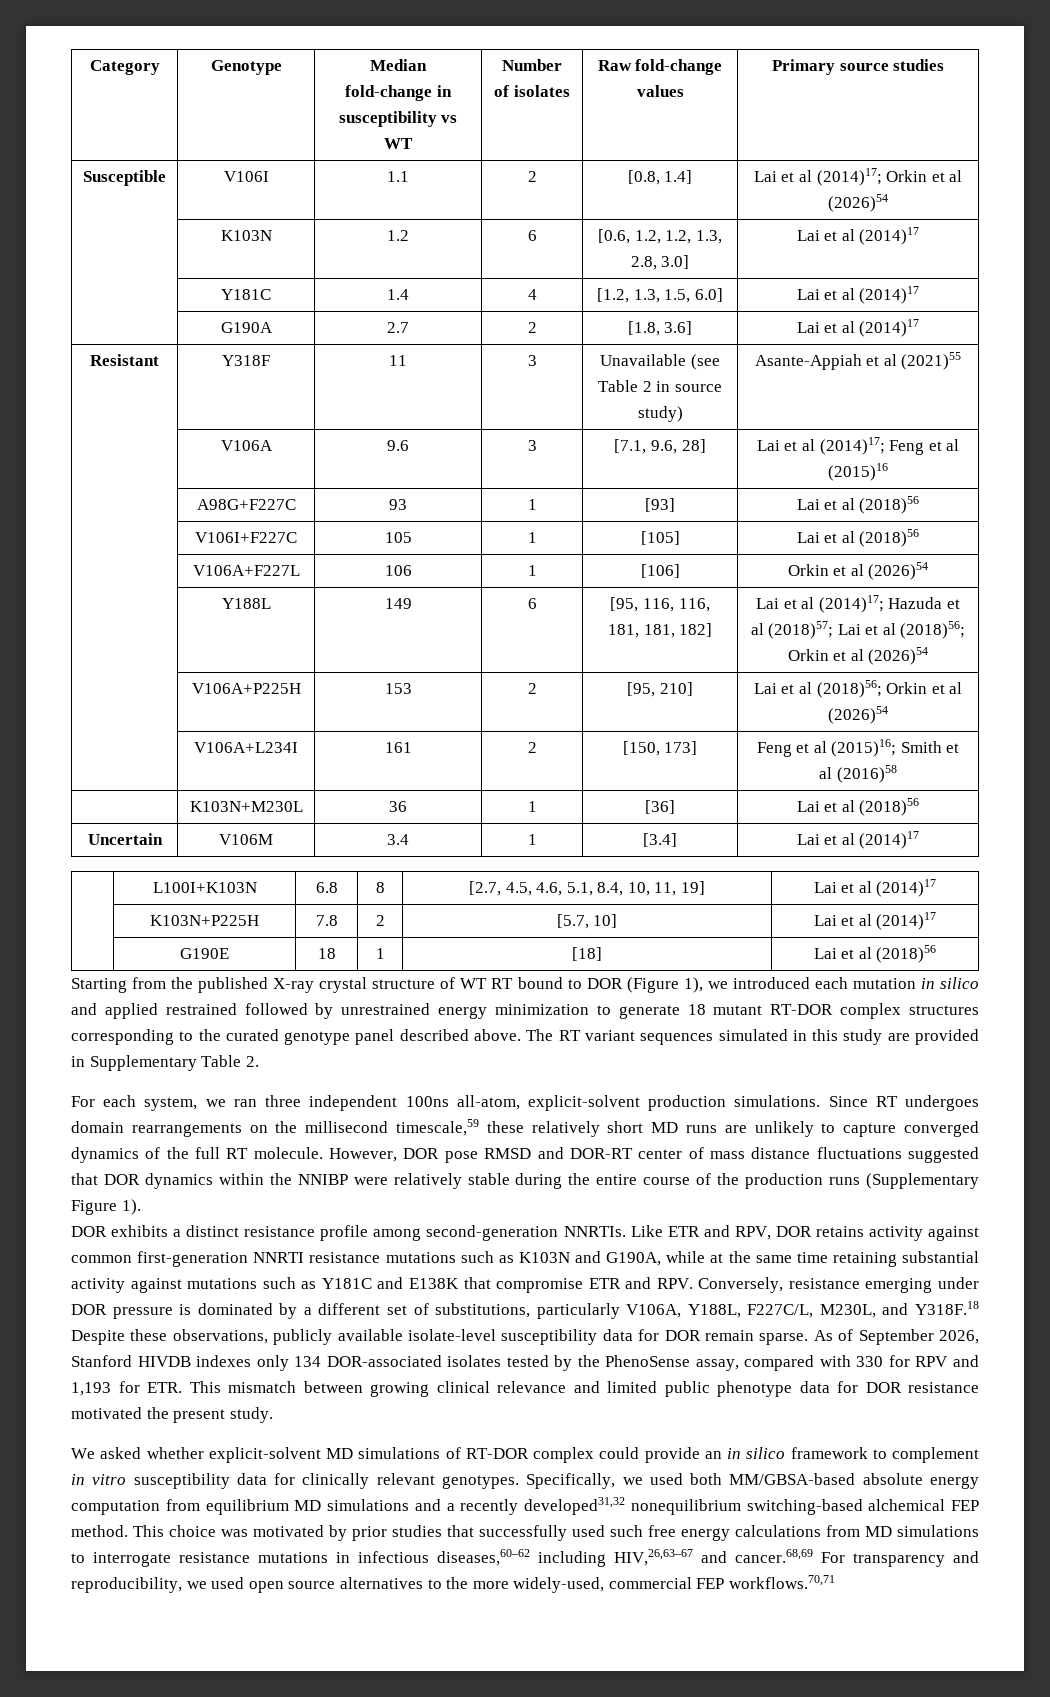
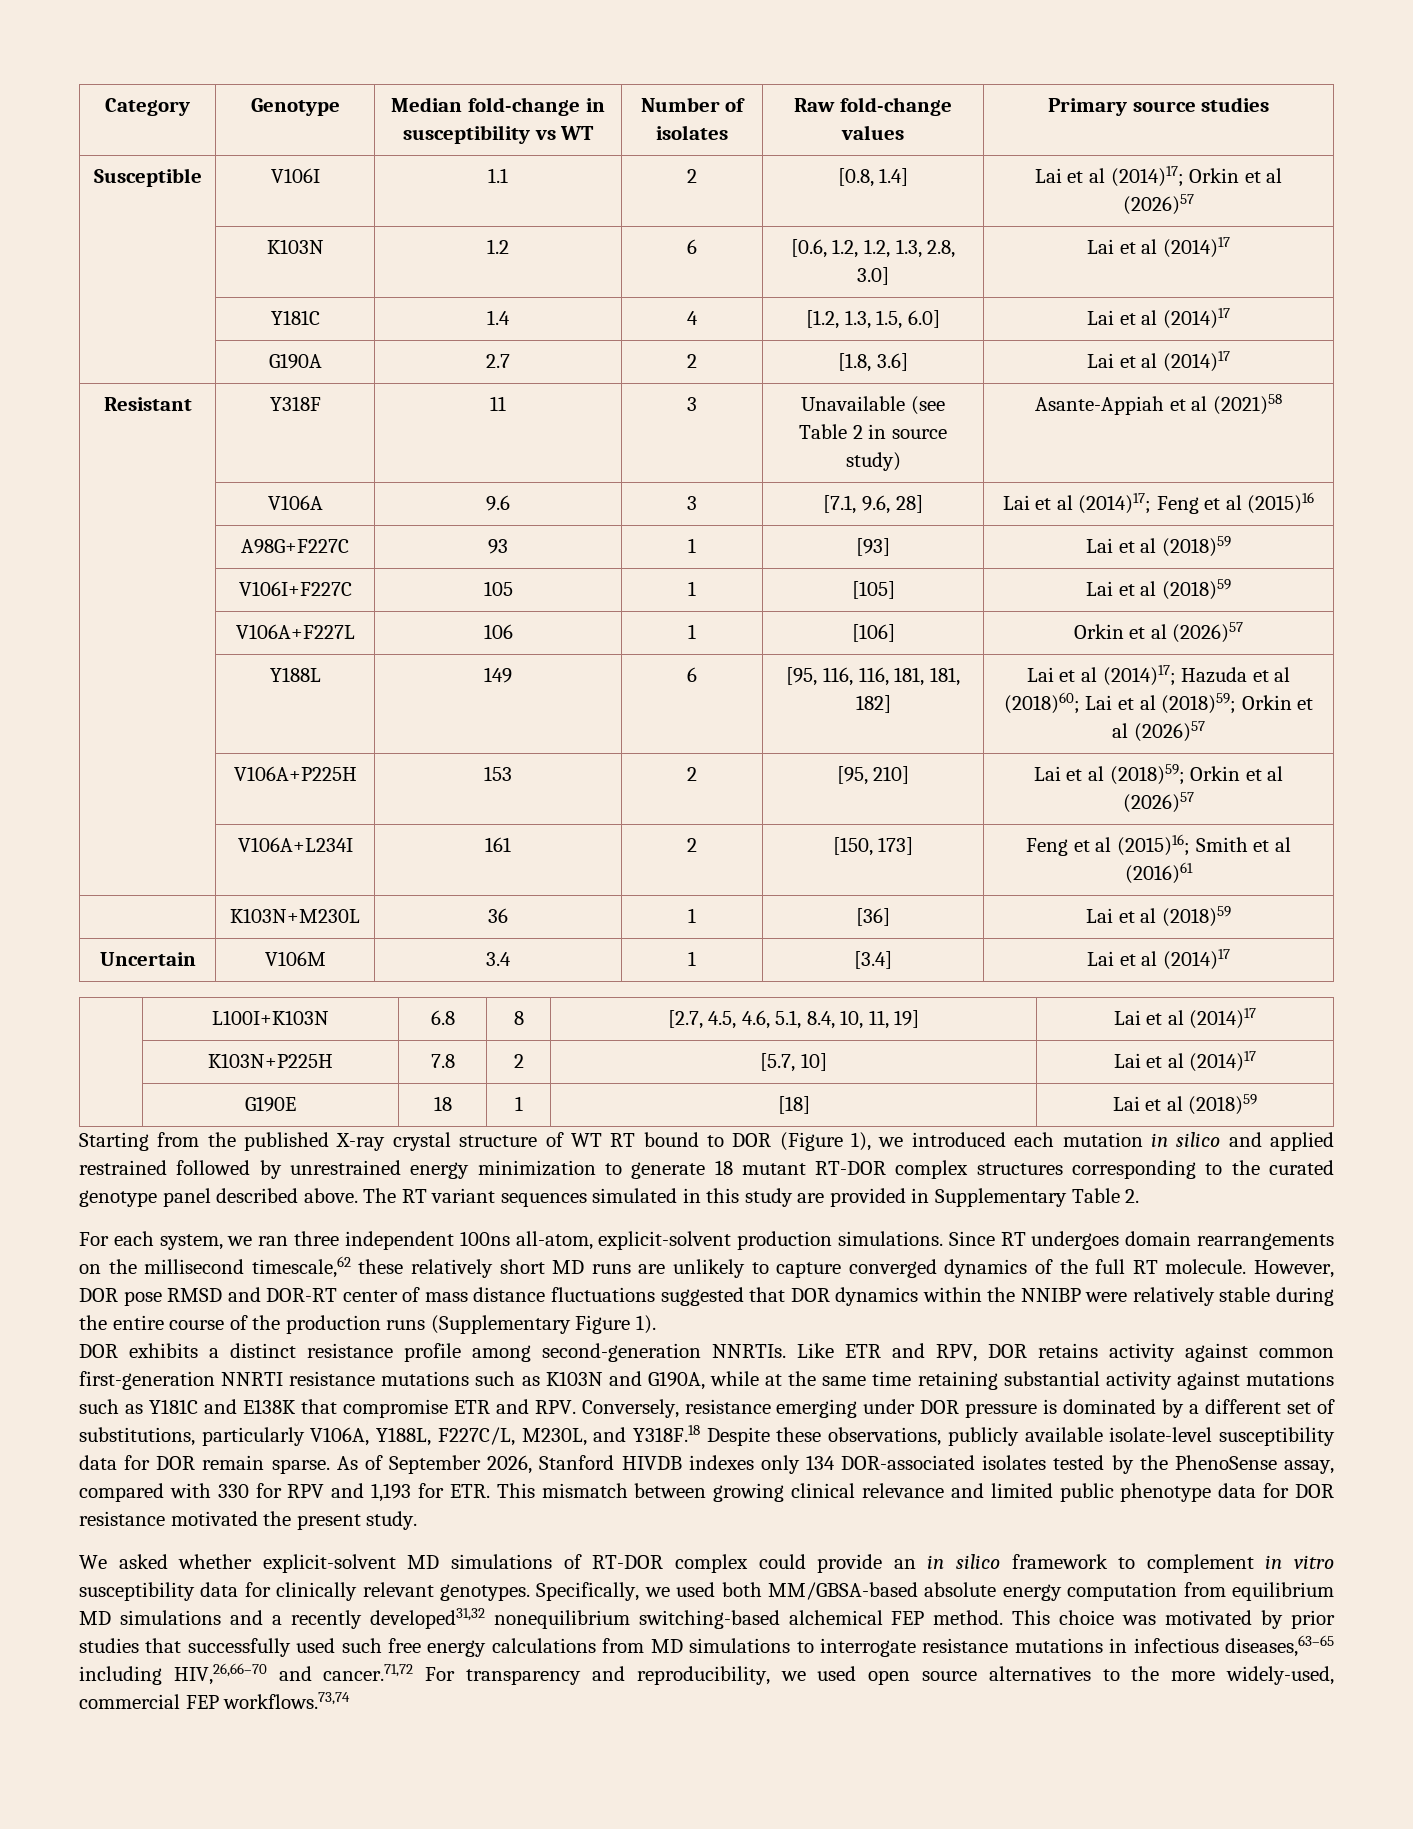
- Susceptible | V106I | 1.1 | 2 | [0.8, 1.4] | Lai et al (2014)17; Orkin et al (2026)54
+ Susceptible | V106I | 1.1 | 2 | [0.8, 1.4] | Lai et al (2014)17; Orkin et al (2026)57
- Resistant | Y318F | 11 | 3 | Unavailable (see Table 2 in source study) | Asante-Appiah et al (2021)55
+ Resistant | Y318F | 11 | 3 | Unavailable (see Table 2 in source study) | Asante-Appiah et al (2021)58
- | A98G+F227C | 93 | 1 | [93] | Lai et al (2018)56
+ | A98G+F227C | 93 | 1 | [93] | Lai et al (2018)59
- | V106I+F227C | 105 | 1 | [105] | Lai et al (2018)56
+ | V106I+F227C | 105 | 1 | [105] | Lai et al (2018)59
- | V106A+F227L | 106 | 1 | [106] | Orkin et al (2026)54
+ | V106A+F227L | 106 | 1 | [106] | Orkin et al (2026)57
- | Y188L | 149 | 6 | [95, 116, 116, 181, 181, 182] | Lai et al (2014)17; Hazuda et al (2018)57; Lai et al (2018)56; Orkin et al (2026)54
+ | Y188L | 149 | 6 | [95, 116, 116, 181, 181, 182] | Lai et al (2014)17; Hazuda et al (2018)60; Lai et al (2018)59; Orkin et al (2026)57
- | V106A+P225H | 153 | 2 | [95, 210] | Lai et al (2018)56; Orkin et al (2026)54
+ | V106A+P225H | 153 | 2 | [95, 210] | Lai et al (2018)59; Orkin et al (2026)57
- | V106A+L234I | 161 | 2 | [150, 173] | Feng et al (2015)16; Smith et al (2016)58
+ | V106A+L234I | 161 | 2 | [150, 173] | Feng et al (2015)16; Smith et al (2016)61
- | K103N+M230L | 36 | 1 | [36] | Lai et al (2018)56
+ | K103N+M230L | 36 | 1 | [36] | Lai et al (2018)59
- | G190E | 18 | 1 | [18] | Lai et al (2018)56
+ | G190E | 18 | 1 | [18] | Lai et al (2018)59
- Since RT undergoes domain rearrangements on the millisecond timescale,59 these relatively short MD runs are unlikely to capture converged dynamics of the full RT molecule.
+ Since RT undergoes domain rearrangements on the millisecond timescale,62 these relatively short MD runs are unlikely to capture converged dynamics of the full RT molecule.
- This choice was motivated by prior studies that successfully used such free energy calculations from MD simulations to interrogate resistance mutations in infectious diseases,60–62 including HIV,26,63–67 and cancer.68,69 For transparency and reproducibility, we used open source alternatives to the more widely-used, commercial FEP workflows.70,71
+ This choice was motivated by prior studies that successfully used such free energy calculations from MD simulations to interrogate resistance mutations in infectious diseases,63–65 including HIV,26,66–70 and cancer.71,72 For transparency and reproducibility, we used open source alternatives to the more widely-used, commercial FEP workflows.73,74

